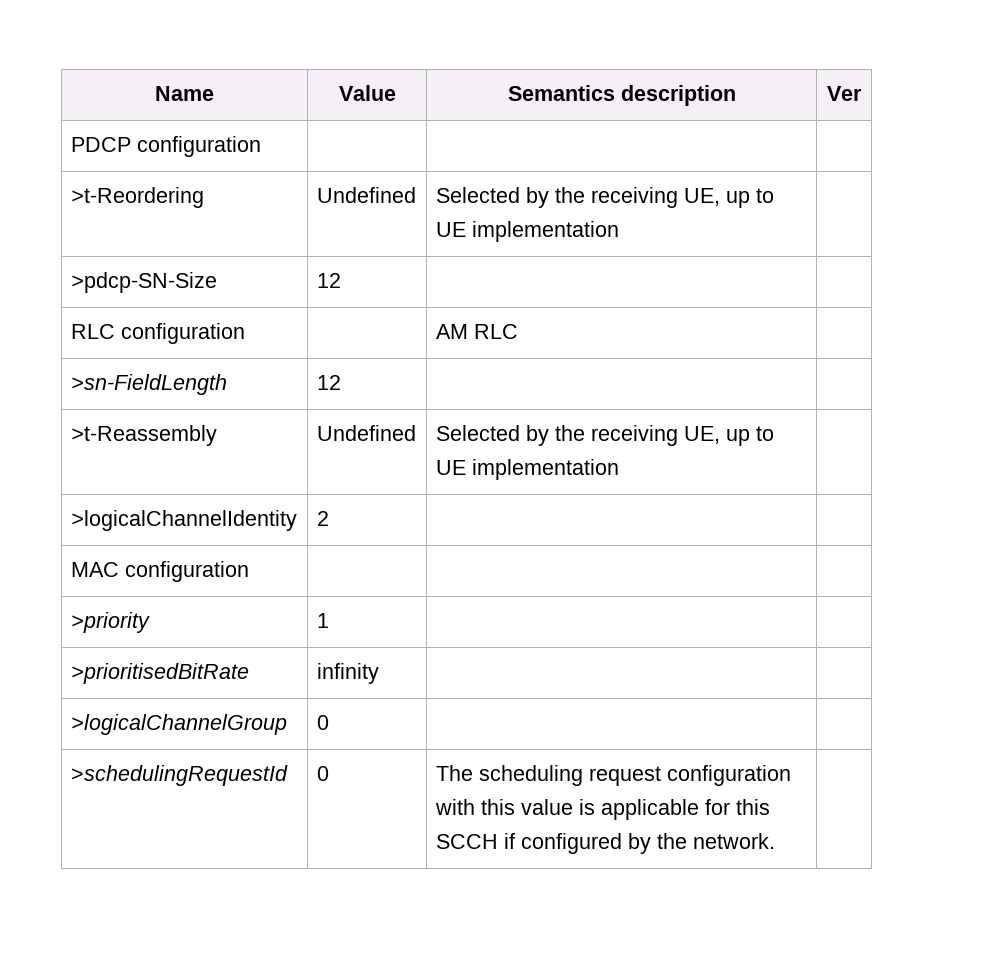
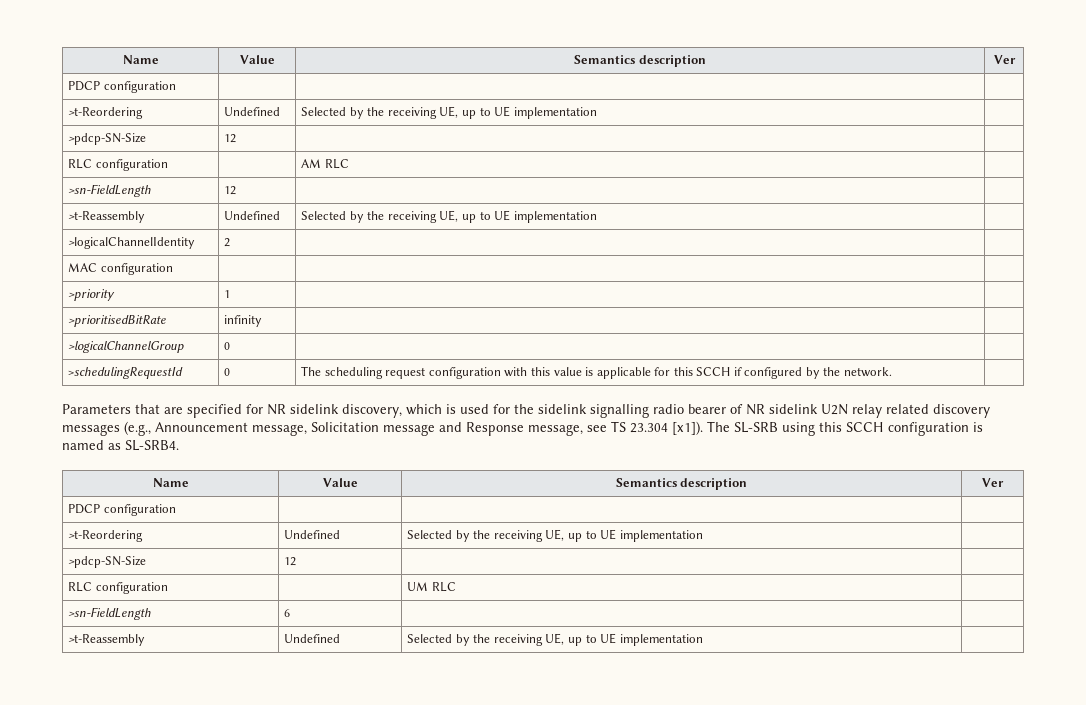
+ Parameters that are specified for NR sidelink discovery, which is used for the sidelink signalling radio bearer of NR sidelink U2N relay related discovery messages (e.g., Announcement message, Solicitation message and Response message, see TS 23.304 [x1]). The SL-SRB using this SCCH configuration is named as SL-SRB4.
+ Name | Value | Semantics description | Ver
+ PDCP configuration | | |
+ >t-Reordering | Undefined | Selected by the receiving UE, up to UE implementation |
+ >pdcp-SN-Size | 12 | |
+ RLC configuration | | UM RLC |
+ >sn-FieldLength | 6 | |
+ >t-Reassembly | Undefined | Selected by the receiving UE, up to UE implementation |

